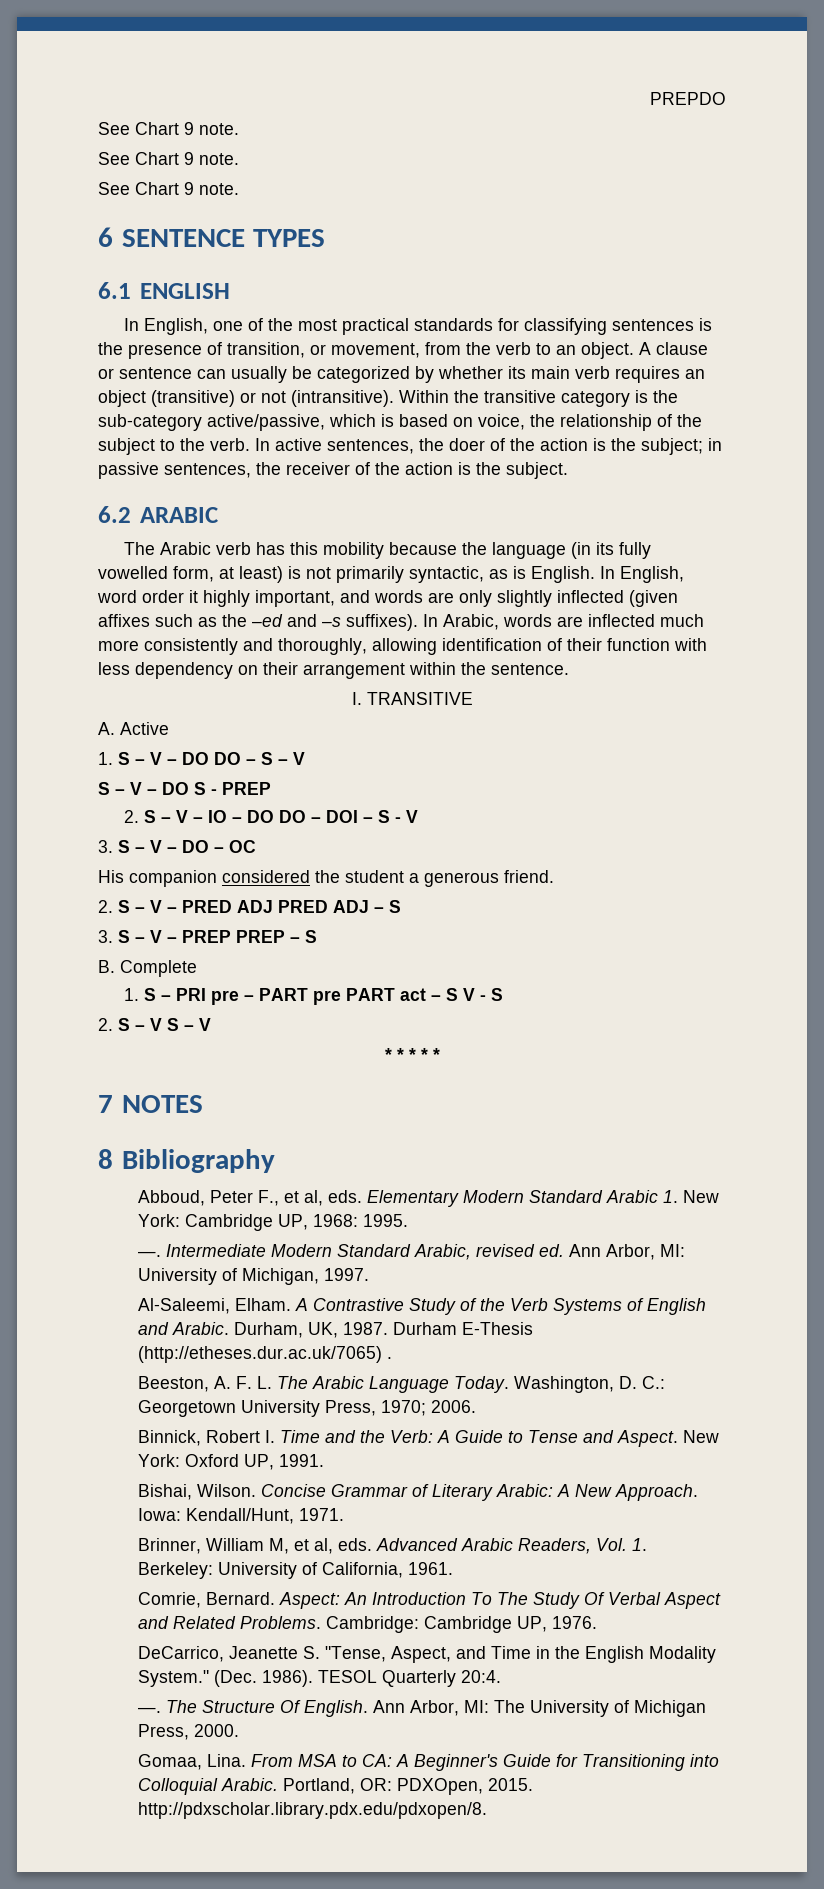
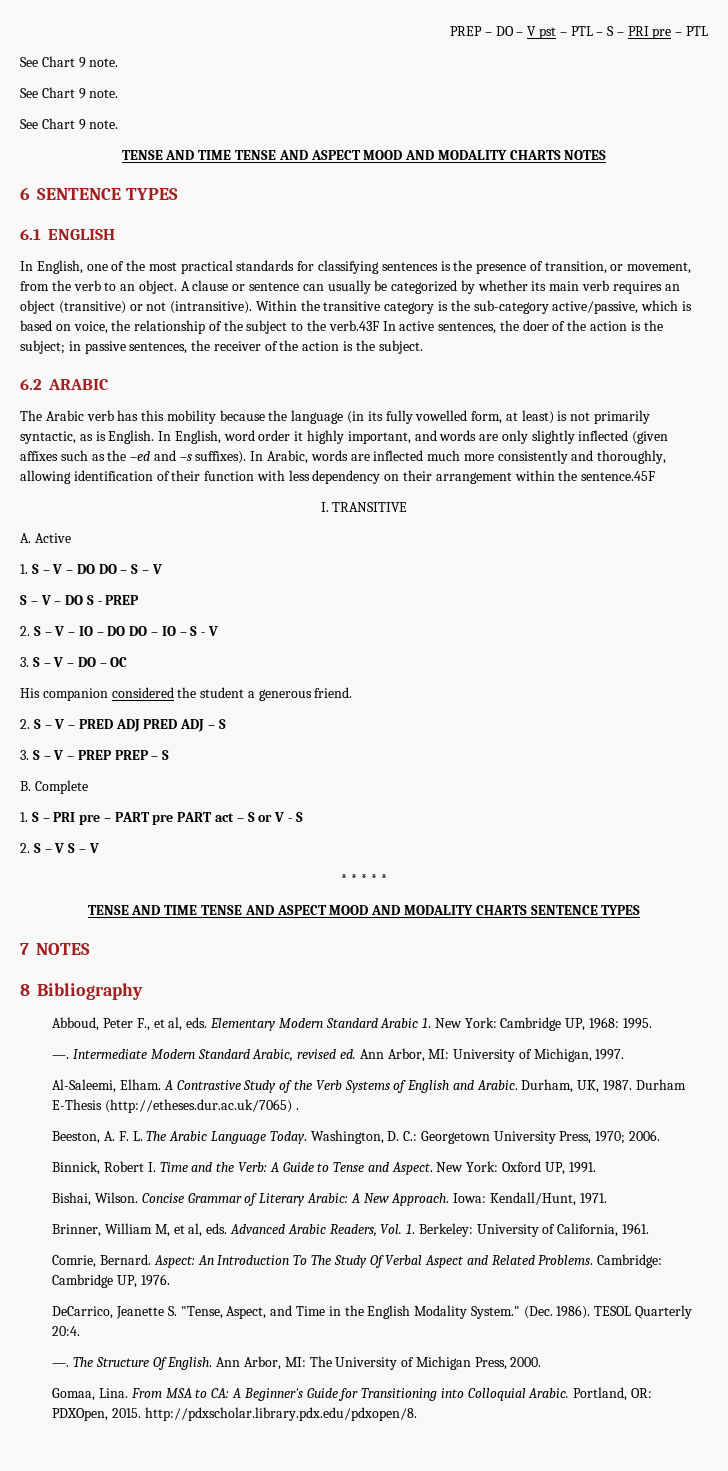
- PREPDO
+ PREP – DO – V pst – PTL – S – PRI pre – PTL
+ TENSE AND TIME TENSE AND ASPECT MOOD AND MODALITY CHARTS NOTES
- Within the transitive category is the sub-category active/passive, which is based on voice, the relationship of the subject to the verb. In active sentences, the doer of the action is the subject; in passive sentences, the receiver of the action is the subject.
+ Within the transitive category is the sub-category active/passive, which is based on voice, the relationship of the subject to the verb.43F In active sentences, the doer of the action is the subject; in passive sentences, the receiver of the action is the subject.
- In Arabic, words are inflected much more consistently and thoroughly, allowing identification of their function with less dependency on their arrangement within the sentence.
+ In Arabic, words are inflected much more consistently and thoroughly, allowing identification of their function with less dependency on their arrangement within the sentence.45F
- 2. S – V – IO – DO DO – DOI – S - V
+ 2. S – V – IO – DO DO – IO – S - V
- 1. S – PRI pre – PART pre PART act – S V - S
+ 1. S – PRI pre – PART pre PART act – S or V - S
+ TENSE AND TIME TENSE AND ASPECT MOOD AND MODALITY CHARTS SENTENCE TYPES

